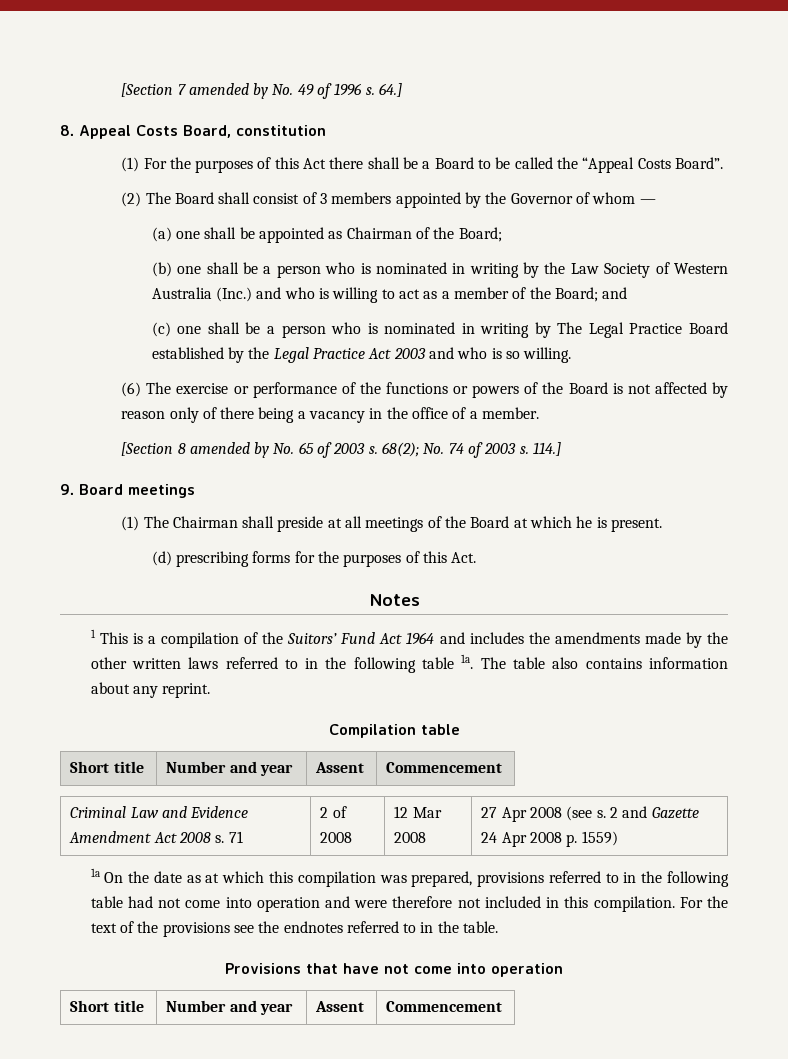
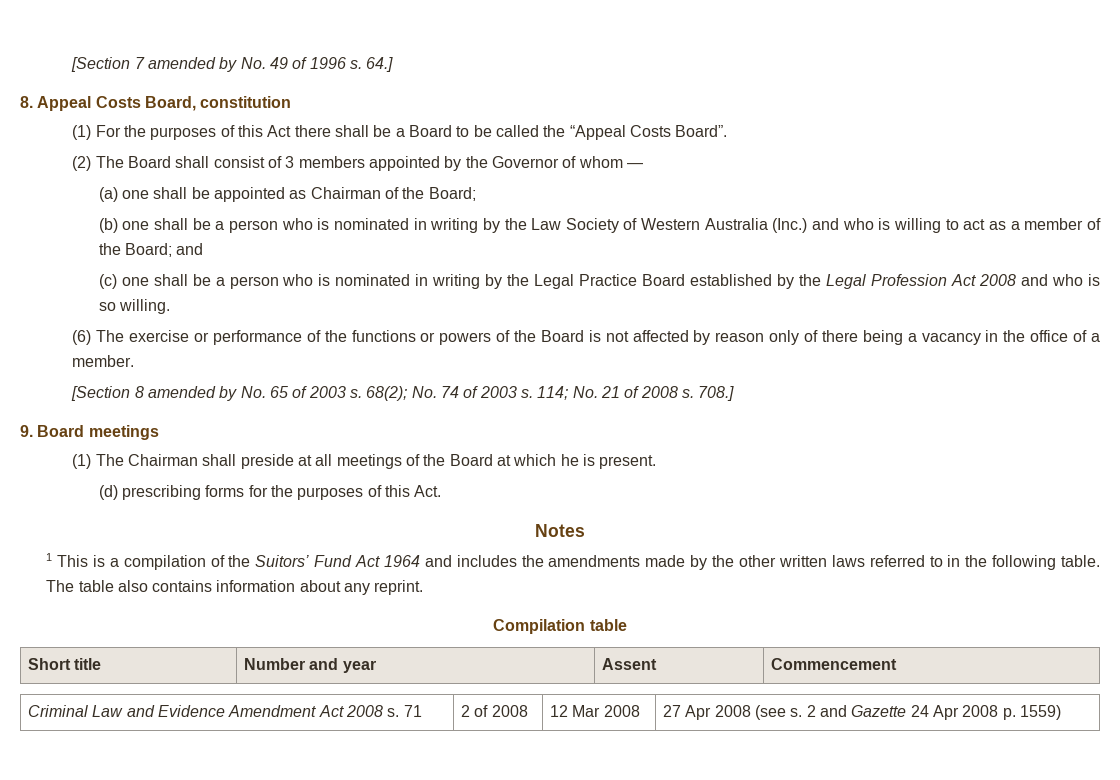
- (c) one shall be a person who is nominated in writing by The Legal Practice Board established by the Legal Practice Act 2003 and who is so willing.
+ (c) one shall be a person who is nominated in writing by the Legal Practice Board established by the Legal Profession Act 2008 and who is so willing.
- 114.]
+ 114; No. 21 of 2008 s. 708.]
- 1 This is a compilation of the Suitors’ Fund Act 1964 and includes the amendments made by the other written laws referred to in the following table 1a.
+ 1 This is a compilation of the Suitors’ Fund Act 1964 and includes the amendments made by the other written laws referred to in the following table.
- 1a On the date as at which this compilation was prepared, provisions referred to in the following table had not come into operation and were therefore not included in this compilation. For the text of the provisions see the endnotes referred to in the table.
- Provisions that have not come into operation
- Short title | Number and year | Assent | Commencement

